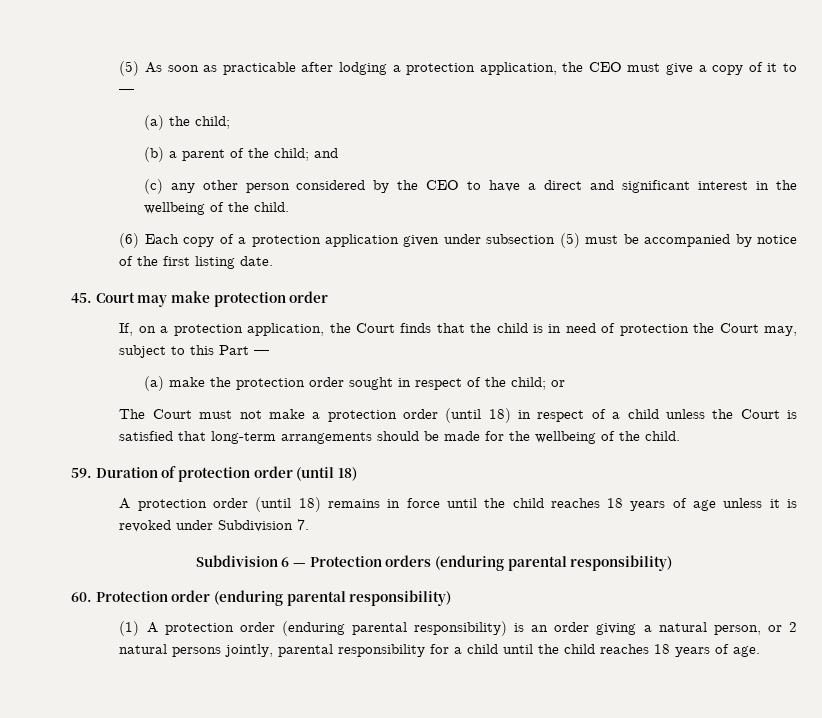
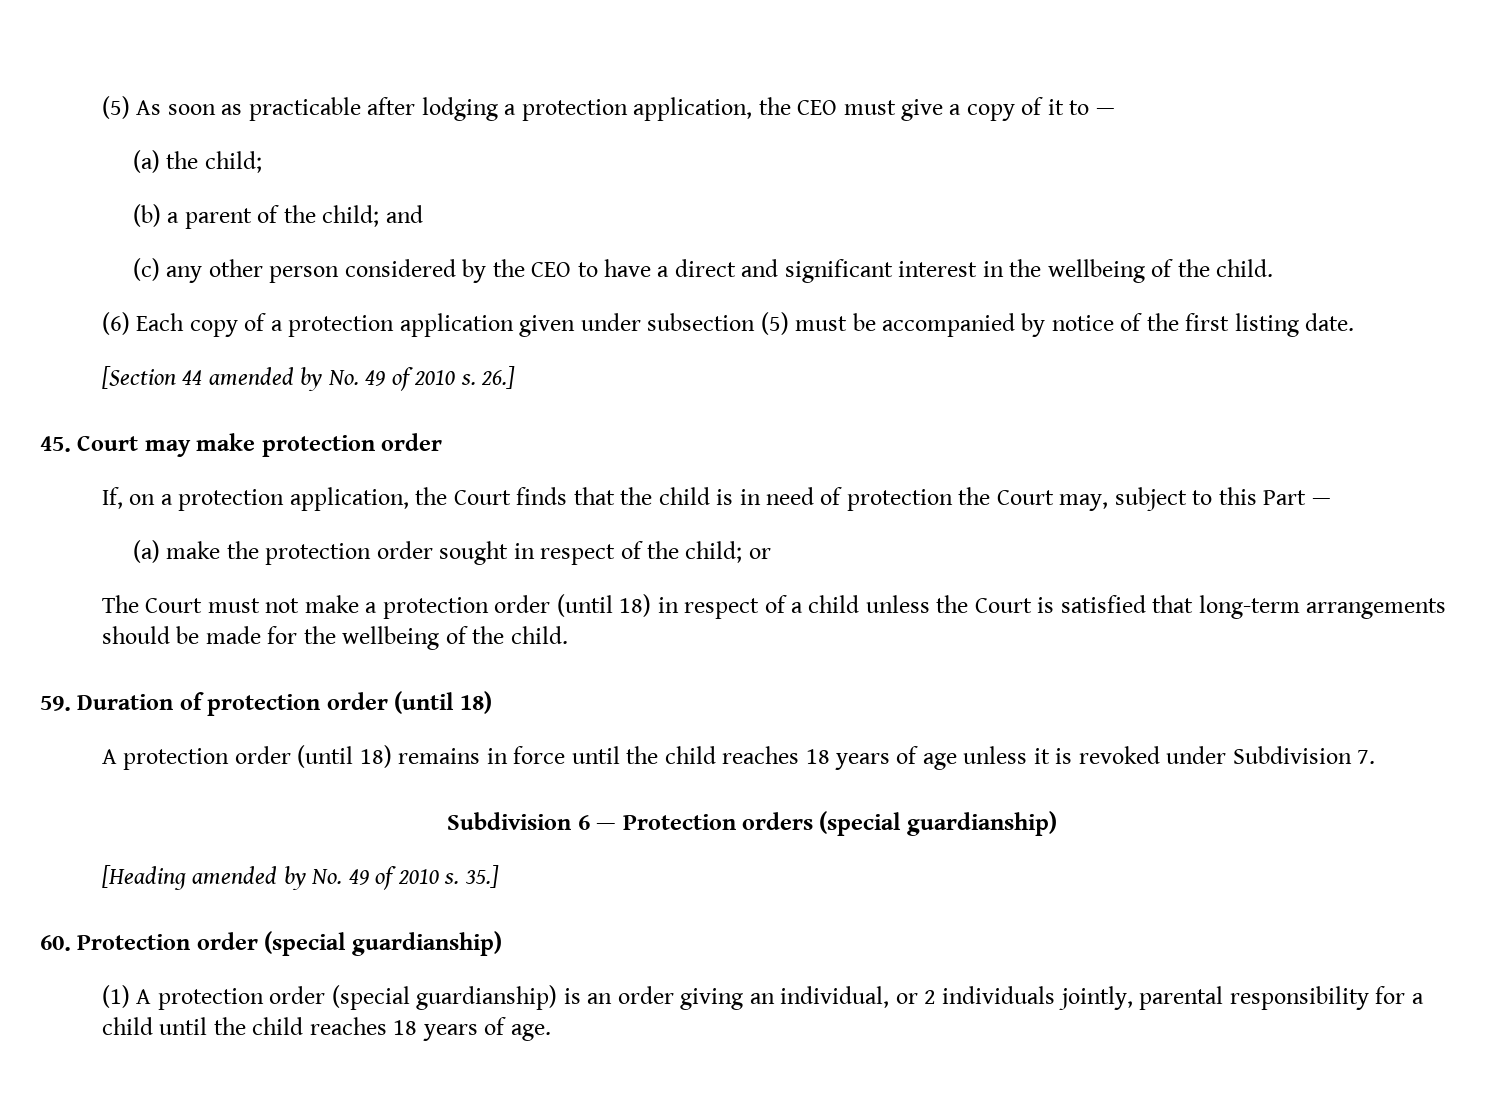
+ [Section 44 amended by No. 49 of 2010 s. 26.]
- Subdivision 6 — Protection orders (enduring parental responsibility)
+ Subdivision 6 — Protection orders (special guardianship)
+ [Heading amended by No. 49 of 2010 s. 35.]
- 60. Protection order (enduring parental responsibility)
+ 60. Protection order (special guardianship)
- (1) A protection order (enduring parental responsibility) is an order giving a natural person, or 2 natural persons jointly, parental responsibility for a child until the child reaches 18 years of age.
+ (1) A protection order (special guardianship) is an order giving an individual, or 2 individuals jointly, parental responsibility for a child until the child reaches 18 years of age.

